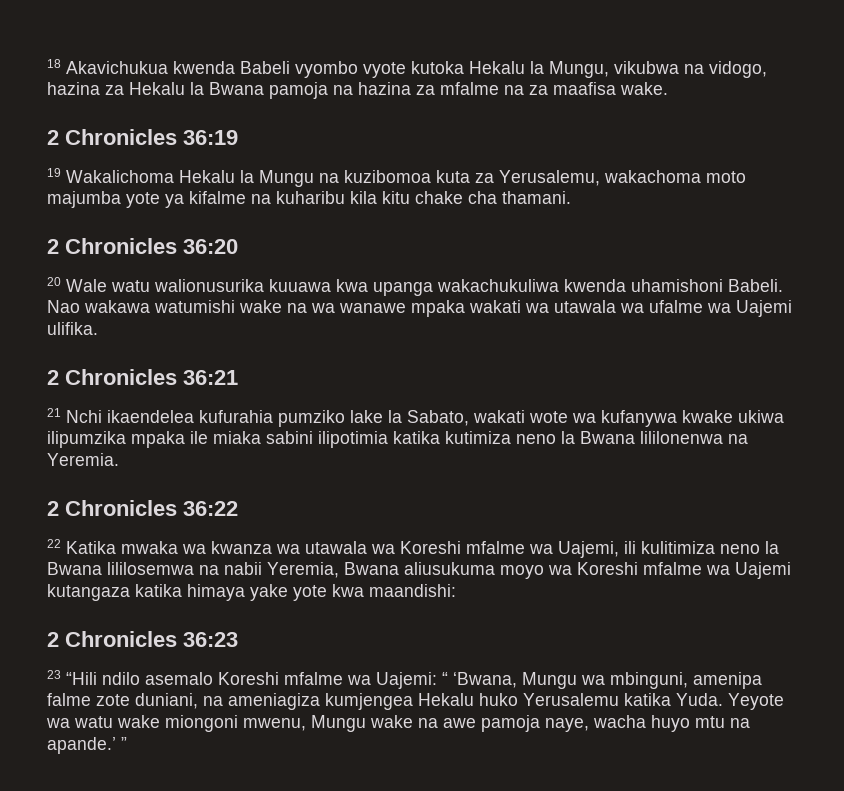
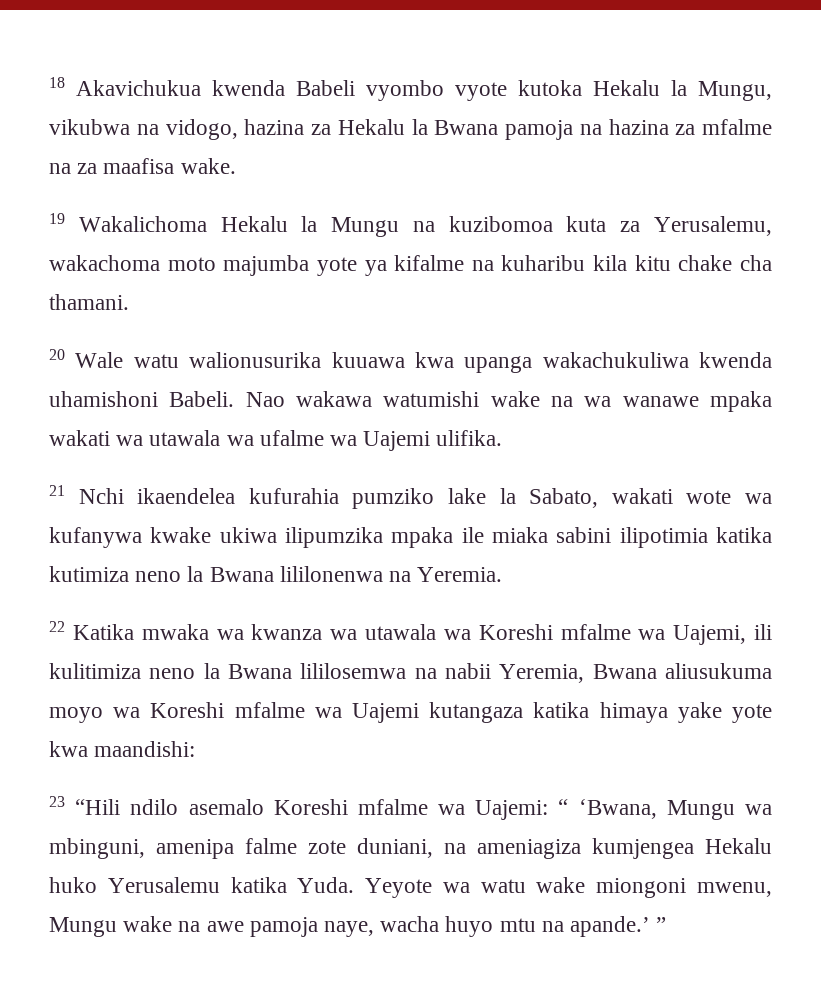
- 2 Chronicles 36:19
- 2 Chronicles 36:20
- 2 Chronicles 36:21
- 2 Chronicles 36:22
- 2 Chronicles 36:23

